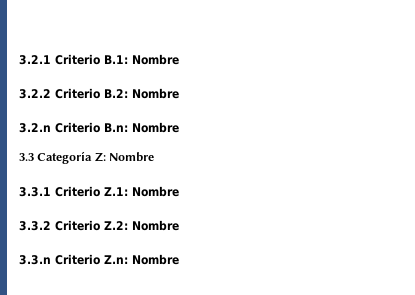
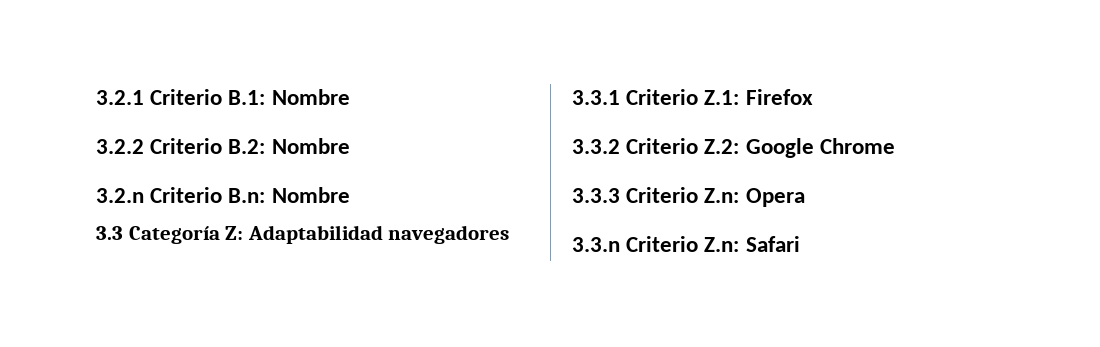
- 3.3 Categoría Z: Nombre
+ 3.3 Categoría Z: Adaptabilidad navegadores
- 3.3.1 Criterio Z.1: Nombre
+ 3.3.1 Criterio Z.1: Firefox
- 3.3.2 Criterio Z.2: Nombre
+ 3.3.2 Criterio Z.2: Google Chrome
+ 3.3.3 Criterio Z.n: Opera
- 3.3.n Criterio Z.n: Nombre
+ 3.3.n Criterio Z.n: Safari

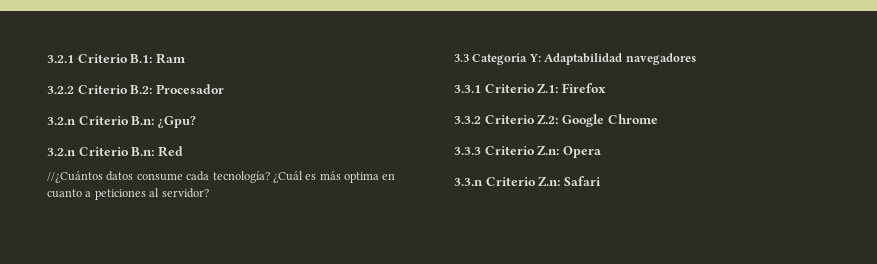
- 3.2.1 Criterio B.1: Nombre
+ 3.2.1 Criterio B.1: Ram
- 3.2.2 Criterio B.2: Nombre
- 3.2.n Criterio B.n: Nombre
+ 3.2.2 Criterio B.2: Procesador
+ 3.2.n Criterio B.n: ¿Gpu?
+ 3.2.n Criterio B.n: Red
+ //¿Cuántos datos consume cada tecnología? ¿Cuál es más optima en cuanto a peticiones al servidor?
- 3.3 Categoría Z: Adaptabilidad navegadores
+ 3.3 Categoría Y: Adaptabilidad navegadores

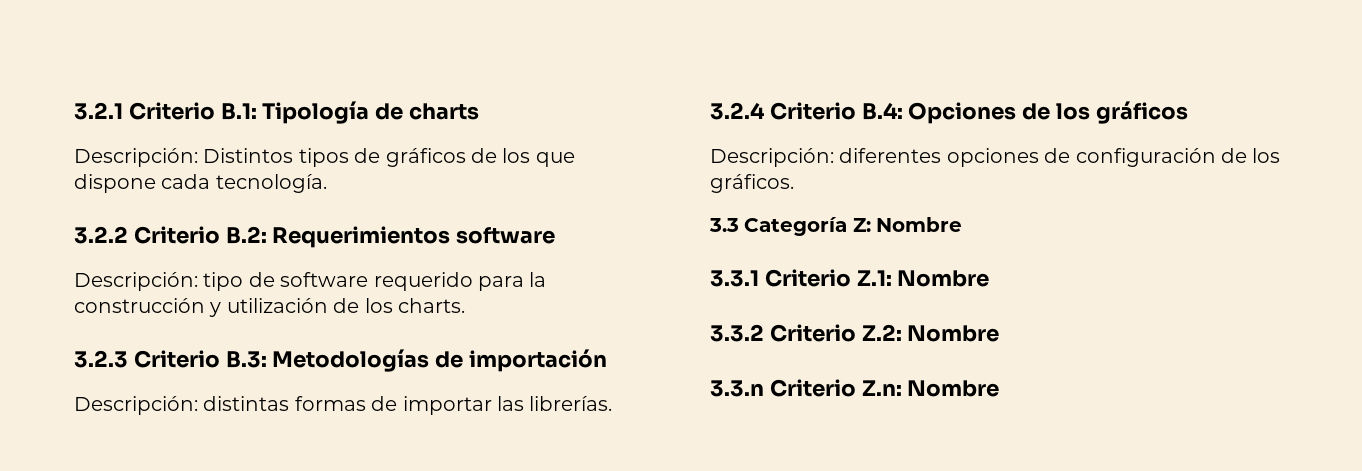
- 3.2.1 Criterio B.1: Ram
- 3.2.2 Criterio B.2: Procesador
- 3.2.n Criterio B.n: ¿Gpu?
- 3.2.n Criterio B.n: Red
- //¿Cuántos datos consume cada tecnología? ¿Cuál es más optima en cuanto a peticiones al servidor?
+ 3.2.1 Criterio B.1: Tipología de charts
+ Descripción: Distintos tipos de gráficos de los que dispone cada tecnología.
+ 3.2.2 Criterio B.2: Requerimientos software
+ Descripción: tipo de software requerido para la construcción y utilización de los charts.
+ 3.2.3 Criterio B.3: Metodologías de importación
+ Descripción: distintas formas de importar las librerías.
+ 3.2.4 Criterio B.4: Opciones de los gráficos
+ Descripción: diferentes opciones de configuración de los gráficos.
- 3.3 Categoría Y: Adaptabilidad navegadores
+ 3.3 Categoría Z: Nombre
- 3.3.1 Criterio Z.1: Firefox
+ 3.3.1 Criterio Z.1: Nombre
- 3.3.2 Criterio Z.2: Google Chrome
- 3.3.3 Criterio Z.n: Opera
+ 3.3.2 Criterio Z.2: Nombre
- 3.3.n Criterio Z.n: Safari
+ 3.3.n Criterio Z.n: Nombre

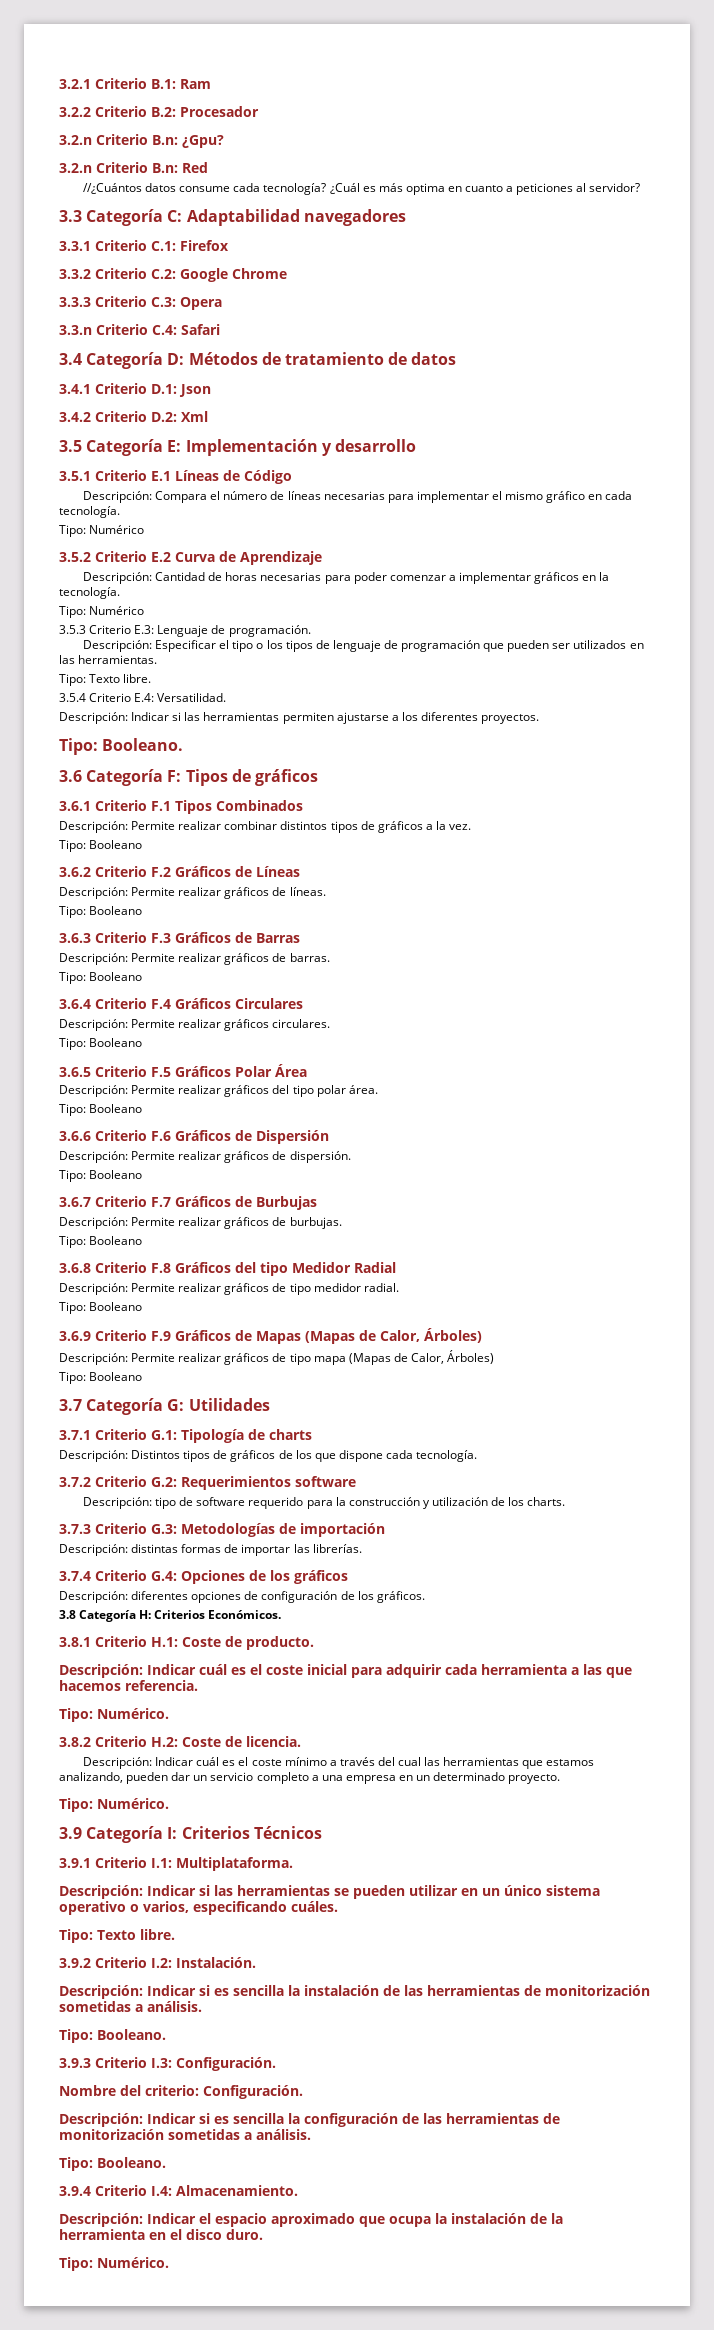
- 3.2.1 Criterio B.1: Tipología de charts
+ 3.2.1 Criterio B.1: Ram
+ 3.2.2 Criterio B.2: Procesador
+ 3.2.n Criterio B.n: ¿Gpu?
+ 3.2.n Criterio B.n: Red
+ //¿Cuántos datos consume cada tecnología? ¿Cuál es más optima en cuanto a peticiones al servidor?
+ 3.3 Categoría C: Adaptabilidad navegadores
+ 3.3.1 Criterio C.1: Firefox
+ 3.3.2 Criterio C.2: Google Chrome
+ 3.3.3 Criterio C.3: Opera
+ 3.3.n Criterio C.4: Safari
+ 3.4 Categoría D: Métodos de tratamiento de datos
+ 3.4.1 Criterio D.1: Json
+ 3.4.2 Criterio D.2: Xml
+ 3.5 Categoría E: Implementación y desarrollo
+ 3.5.1 Criterio E.1 Líneas de Código
+ Descripción: Compara el número de líneas necesarias para implementar el mismo gráfico en cada tecnología.
+ Tipo: Numérico
+ 3.5.2 Criterio E.2 Curva de Aprendizaje
+ Descripción: Cantidad de horas necesarias para poder comenzar a implementar gráficos en la tecnología.
+ Tipo: Numérico
+ 3.5.3 Criterio E.3: Lenguaje de programación.
+ Descripción: Especificar el tipo o los tipos de lenguaje de programación que pueden ser utilizados en las herramientas.
+ Tipo: Texto libre.
+ 3.5.4 Criterio E.4: Versatilidad.
+ Descripción: Indicar si las herramientas permiten ajustarse a los diferentes proyectos.
+ Tipo: Booleano.
+ 3.6 Categoría F: Tipos de gráficos
+ 3.6.1 Criterio F.1 Tipos Combinados
+ Descripción: Permite realizar combinar distintos tipos de gráficos a la vez.
+ Tipo: Booleano
+ 3.6.2 Criterio F.2 Gráficos de Líneas
+ Descripción: Permite realizar gráficos de líneas.
+ Tipo: Booleano
+ 3.6.3 Criterio F.3 Gráficos de Barras
+ Descripción: Permite realizar gráficos de barras.
+ Tipo: Booleano
+ 3.6.4 Criterio F.4 Gráficos Circulares
+ Descripción: Permite realizar gráficos circulares.
+ Tipo: Booleano
+ 3.6.5 Criterio F.5 Gráficos Polar Área
+ Descripción: Permite realizar gráficos del tipo polar área.
+ Tipo: Booleano
+ 3.6.6 Criterio F.6 Gráficos de Dispersión
+ Descripción: Permite realizar gráficos de dispersión.
+ Tipo: Booleano
+ 3.6.7 Criterio F.7 Gráficos de Burbujas
+ Descripción: Permite realizar gráficos de burbujas.
+ Tipo: Booleano
+ 3.6.8 Criterio F.8 Gráficos del tipo Medidor Radial
+ Descripción: Permite realizar gráficos de tipo medidor radial.
+ Tipo: Booleano
+ 3.6.9 Criterio F.9 Gráficos de Mapas (Mapas de Calor, Árboles)
+ Descripción: Permite realizar gráficos de tipo mapa (Mapas de Calor, Árboles)
+ Tipo: Booleano
+ 3.7 Categoría G: Utilidades
+ 3.7.1 Criterio G.1: Tipología de charts
- 3.2.2 Criterio B.2: Requerimientos software
+ 3.7.2 Criterio G.2: Requerimientos software
- 3.2.3 Criterio B.3: Metodologías de importación
+ 3.7.3 Criterio G.3: Metodologías de importación
- 3.2.4 Criterio B.4: Opciones de los gráficos
+ 3.7.4 Criterio G.4: Opciones de los gráficos
- 3.3 Categoría Z: Nombre
- 3.3.1 Criterio Z.1: Nombre
- 3.3.2 Criterio Z.2: Nombre
- 3.3.n Criterio Z.n: Nombre
+ 3.8 Categoría H: Criterios Económicos.
+ 3.8.1 Criterio H.1: Coste de producto.
+ Descripción: Indicar cuál es el coste inicial para adquirir cada herramienta a las que hacemos referencia.
+ Tipo: Numérico.
+ 3.8.2 Criterio H.2: Coste de licencia.
+ Descripción: Indicar cuál es el coste mínimo a través del cual las herramientas que estamos analizando, pueden dar un servicio completo a una empresa en un determinado proyecto.
+ Tipo: Numérico.
+ 3.9 Categoría I: Criterios Técnicos
+ 3.9.1 Criterio I.1: Multiplataforma.
+ Descripción: Indicar si las herramientas se pueden utilizar en un único sistema operativo o varios, especificando cuáles.
+ Tipo: Texto libre.
+ 3.9.2 Criterio I.2: Instalación.
+ Descripción: Indicar si es sencilla la instalación de las herramientas de monitorización sometidas a análisis.
+ Tipo: Booleano.
+ 3.9.3 Criterio I.3: Configuración.
+ Nombre del criterio: Configuración.
+ Descripción: Indicar si es sencilla la configuración de las herramientas de monitorización sometidas a análisis.
+ Tipo: Booleano.
+ 3.9.4 Criterio I.4: Almacenamiento.
+ Descripción: Indicar el espacio aproximado que ocupa la instalación de la herramienta en el disco duro.
+ Tipo: Numérico.

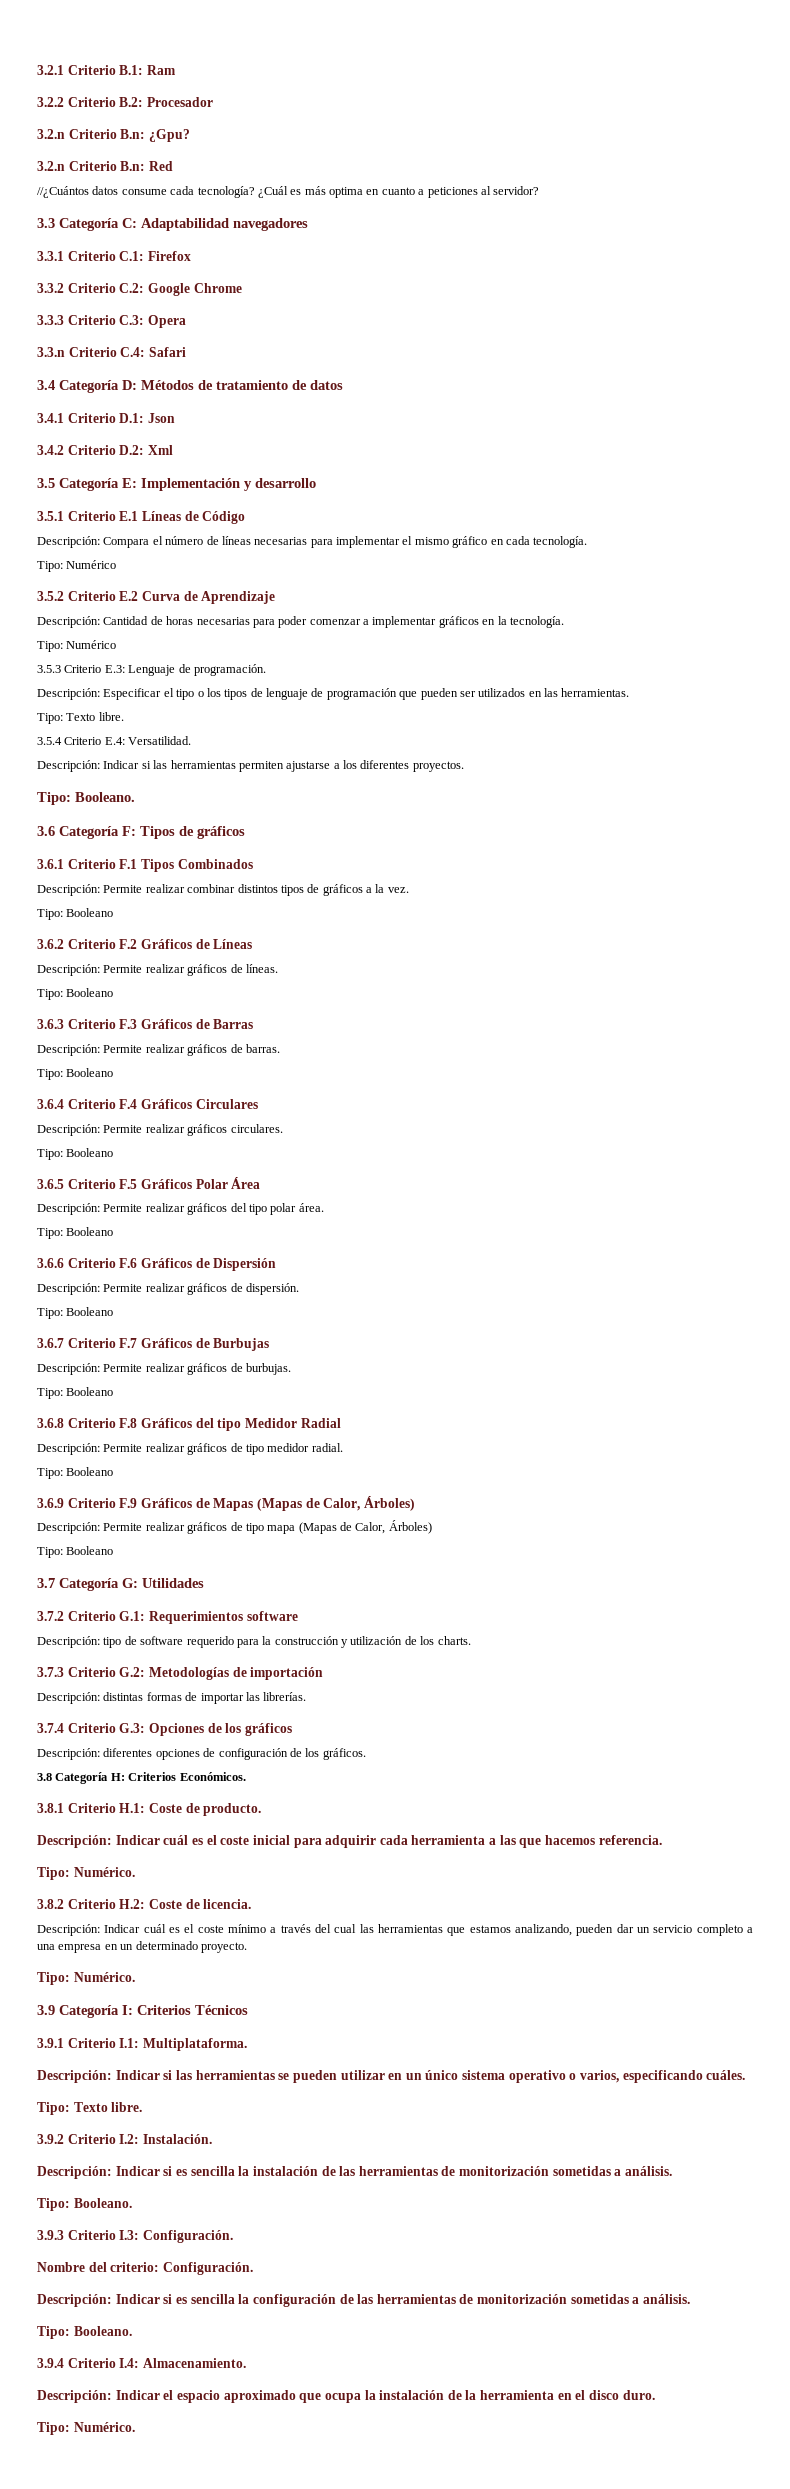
- 3.7.1 Criterio G.1: Tipología de charts
- Descripción: Distintos tipos de gráficos de los que dispone cada tecnología.
- 3.7.2 Criterio G.2: Requerimientos software
+ 3.7.2 Criterio G.1: Requerimientos software
- 3.7.3 Criterio G.3: Metodologías de importación
+ 3.7.3 Criterio G.2: Metodologías de importación
- 3.7.4 Criterio G.4: Opciones de los gráficos
+ 3.7.4 Criterio G.3: Opciones de los gráficos

